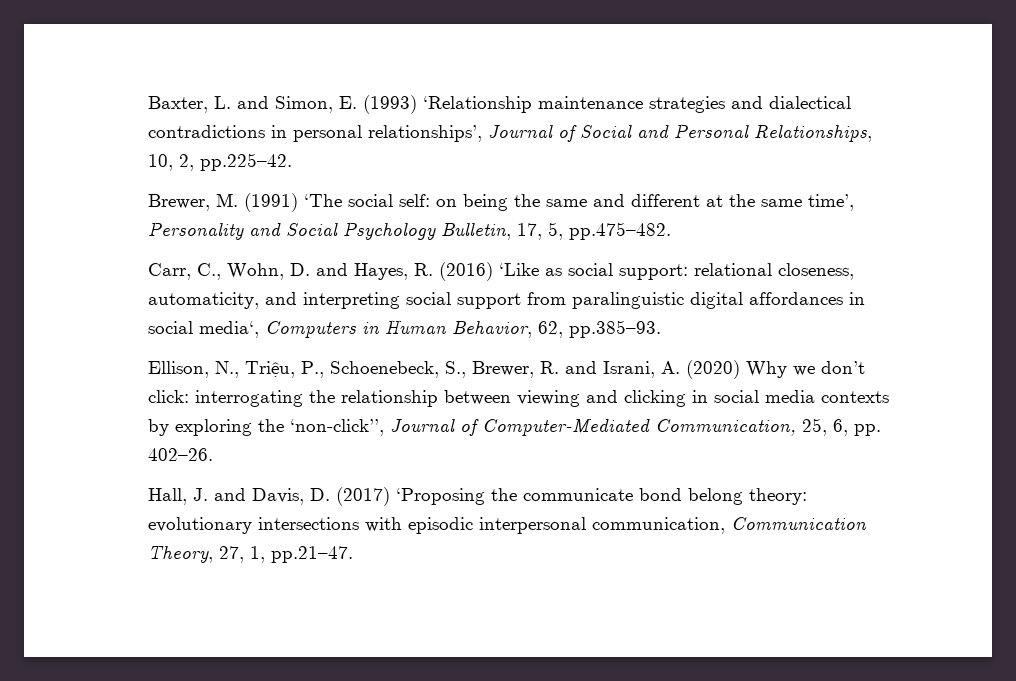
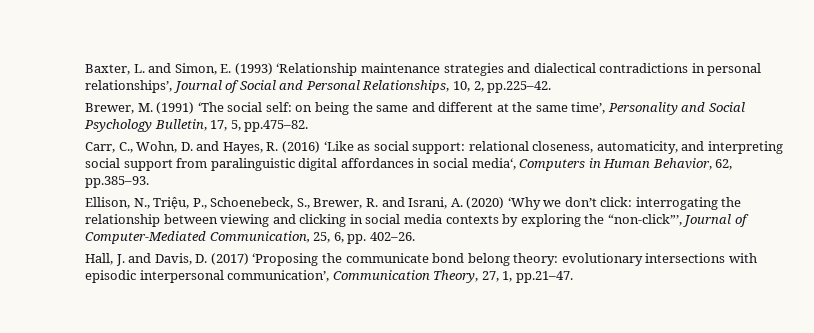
- Brewer, M. (1991) ‘The social self: on being the same and different at the same time’, Personality and Social Psychology Bulletin, 17, 5, pp.475–482.
+ Brewer, M. (1991) ‘The social self: on being the same and different at the same time’, Personality and Social Psychology Bulletin, 17, 5, pp.475–82.
- Ellison, N., Triệu, P., Schoenebeck, S., Brewer, R. and Israni, A. (2020) Why we don’t click: interrogating the relationship between viewing and clicking in social media contexts by exploring the ‘non-click’’, Journal of Computer-Mediated Communication, 25, 6, pp. 402–26.
+ Ellison, N., Triệu, P., Schoenebeck, S., Brewer, R. and Israni, A. (2020) ‘Why we don’t click: interrogating the relationship between viewing and clicking in social media contexts by exploring the “non-click”’, Journal of Computer-Mediated Communication, 25, 6, pp. 402–26.
- Hall, J. and Davis, D. (2017) ‘Proposing the communicate bond belong theory: evolutionary intersections with episodic interpersonal communication, Communication Theory, 27, 1, pp.21–47.
+ Hall, J. and Davis, D. (2017) ‘Proposing the communicate bond belong theory: evolutionary intersections with episodic interpersonal communication’, Communication Theory, 27, 1, pp.21–47.

